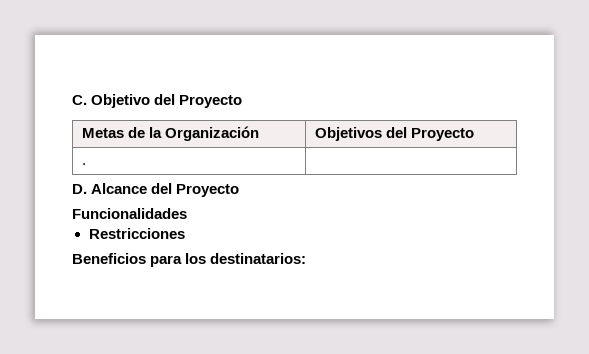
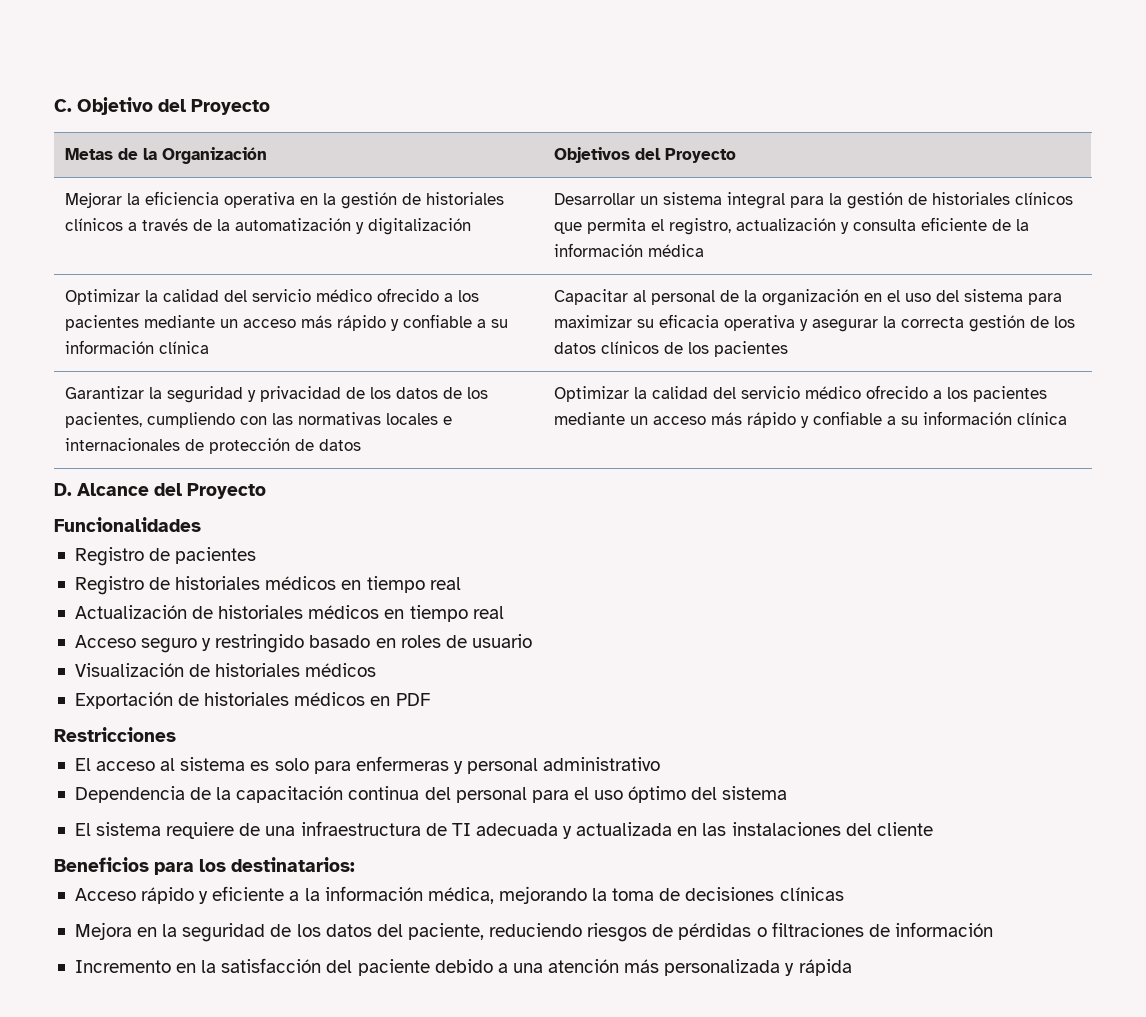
- . |
+ Mejorar la eficiencia operativa en la gestión de historiales clínicos a través de la automatización y digitalización | Desarrollar un sistema integral para la gestión de historiales clínicos que permita el registro, actualización y consulta eficiente de la información médica
+ Optimizar la calidad del servicio médico ofrecido a los pacientes mediante un acceso más rápido y confiable a su información clínica | Capacitar al personal de la organización en el uso del sistema para maximizar su eficacia operativa y asegurar la correcta gestión de los datos clínicos de los pacientes
+ Garantizar la seguridad y privacidad de los datos de los pacientes, cumpliendo con las normativas locales e internacionales de protección de datos | Optimizar la calidad del servicio médico ofrecido a los pacientes mediante un acceso más rápido y confiable a su información clínica
+ Registro de pacientes
+ Registro de historiales médicos en tiempo real
+ Actualización de historiales médicos en tiempo real
+ Acceso seguro y restringido basado en roles de usuario
+ Visualización de historiales médicos
+ Exportación de historiales médicos en PDF
  Restricciones
+ El acceso al sistema es solo para enfermeras y personal administrativo
+ Dependencia de la capacitación continua del personal para el uso óptimo del sistema
+ El sistema requiere de una infraestructura de TI adecuada y actualizada en las instalaciones del cliente
  Beneficios para los destinatarios:
+ Acceso rápido y eficiente a la información médica, mejorando la toma de decisiones clínicas
+ Mejora en la seguridad de los datos del paciente, reduciendo riesgos de pérdidas o filtraciones de información
+ Incremento en la satisfacción del paciente debido a una atención más personalizada y rápida

